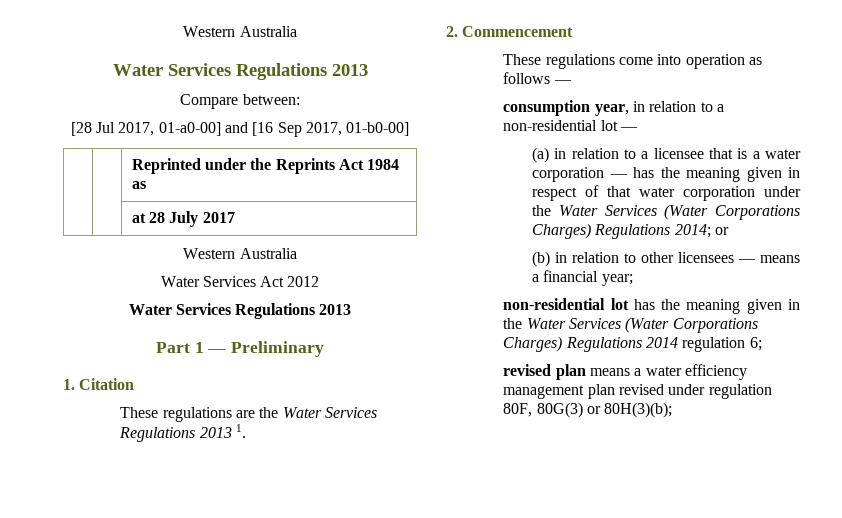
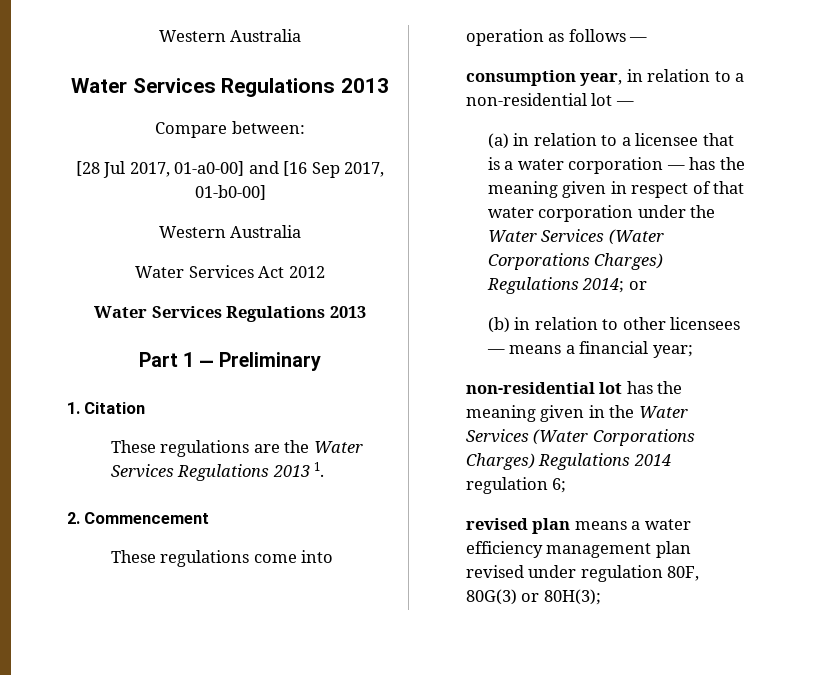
- | | Reprinted under the Reprints Act 1984 as
- | | at 28 July 2017
- revised plan means a water efficiency management plan revised under regulation 80F, 80G(3) or 80H(3)(b);
+ revised plan means a water efficiency management plan revised under regulation 80F, 80G(3) or 80H(3);

